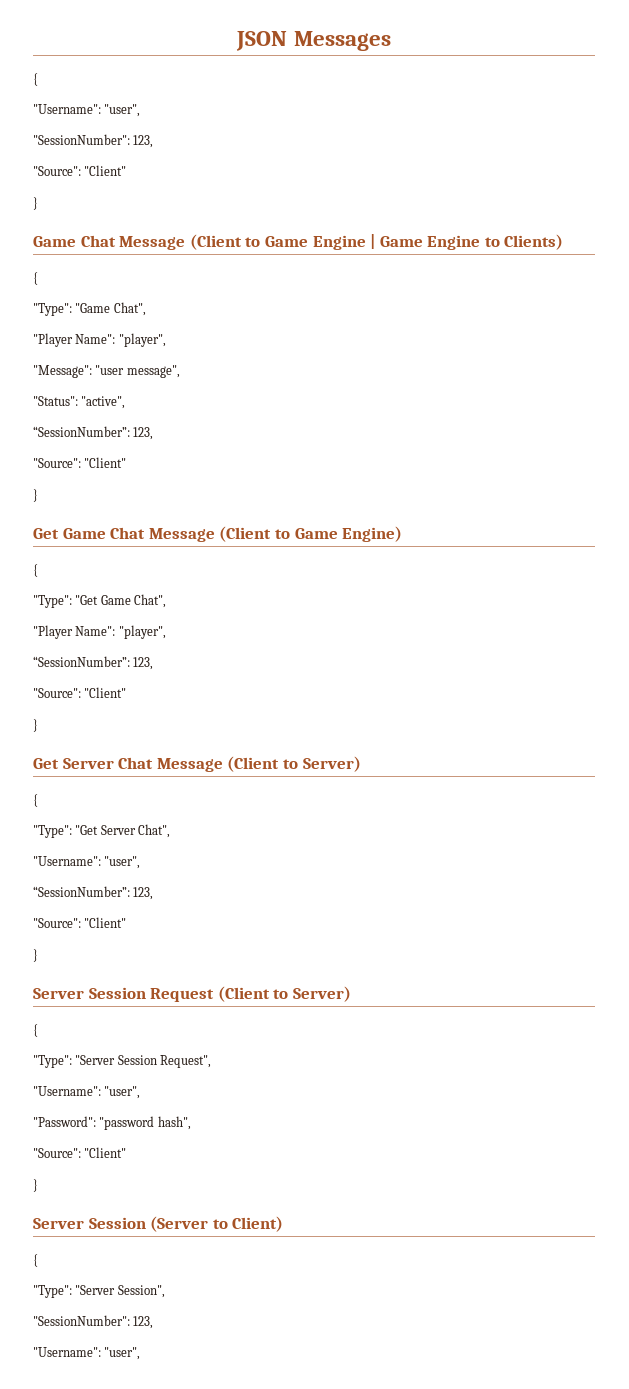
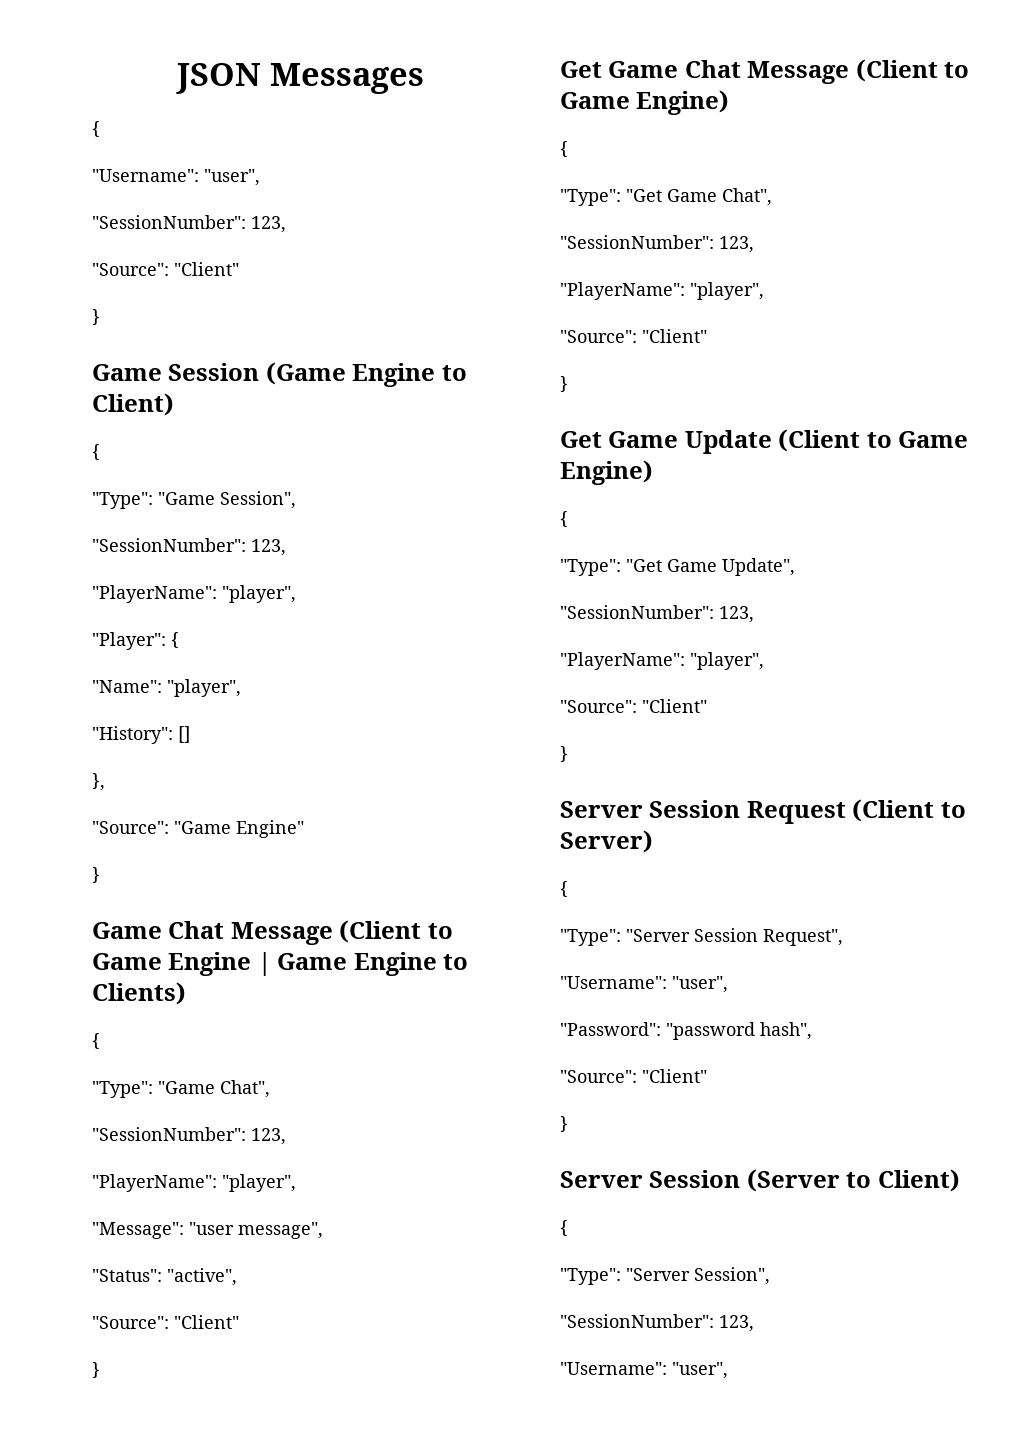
+ Game Session (Game Engine to Client)
+ {
+ "Type": "Game Session",
+ "SessionNumber": 123,
+ "PlayerName": "player",
+ "Player": {
+ "Name": "player",
+ "History": []
+ },
+ "Source": "Game Engine"
+ }
  "Type": "Game Chat",
- "Player Name": "player",
+ "SessionNumber": 123,
+ "PlayerName": "player",
  "Status": "active",
- “SessionNumber”: 123,
  "Type": "Get Game Chat",
- "Player Name": "player",
- “SessionNumber”: 123,
+ "SessionNumber": 123,
+ "PlayerName": "player",
  "Source": "Client"
  }
- Get Server Chat Message (Client to Server)
+ Get Game Update (Client to Game Engine)
  {
- "Type": "Get Server Chat",
- "Username": "user",
- “SessionNumber”: 123,
+ "Type": "Get Game Update",
+ "SessionNumber": 123,
+ "PlayerName": "player",

